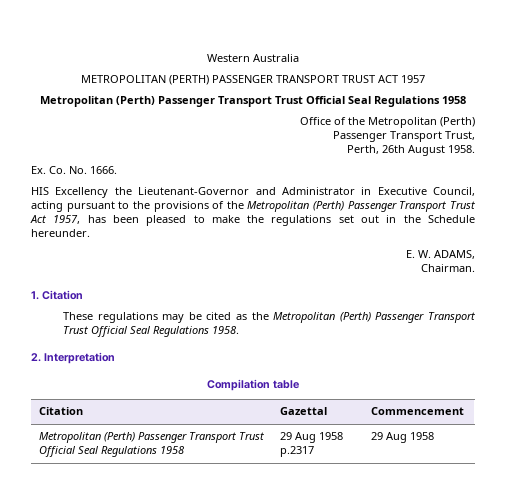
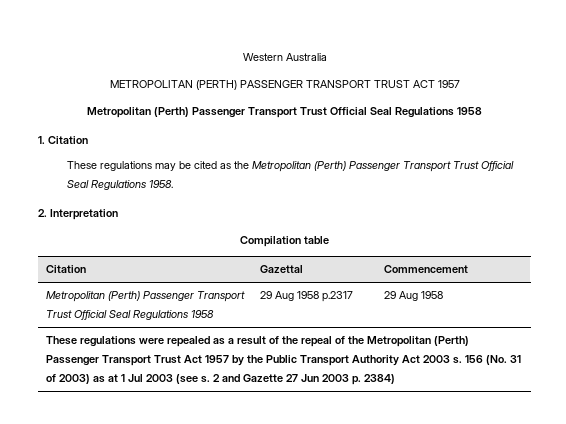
- Office of the Metropolitan (Perth)
- Passenger Transport Trust,
- Perth, 26th August 1958.
- Ex. Co. No. 1666.
- HIS Excellency the Lieutenant-Governor and Administrator in Executive Council, acting pursuant to the provisions of the Metropolitan (Perth) Passenger Transport Trust Act 1957, has been pleased to make the regulations set out in the Schedule hereunder.
- E. W. ADAMS,
- Chairman.
+ These regulations were repealed as a result of the repeal of the Metropolitan (Perth) Passenger Transport Trust Act 1957 by the Public Transport Authority Act 2003 s. 156 (No. 31 of 2003) as at 1 Jul 2003 (see s. 2 and Gazette 27 Jun 2003 p. 2384)

